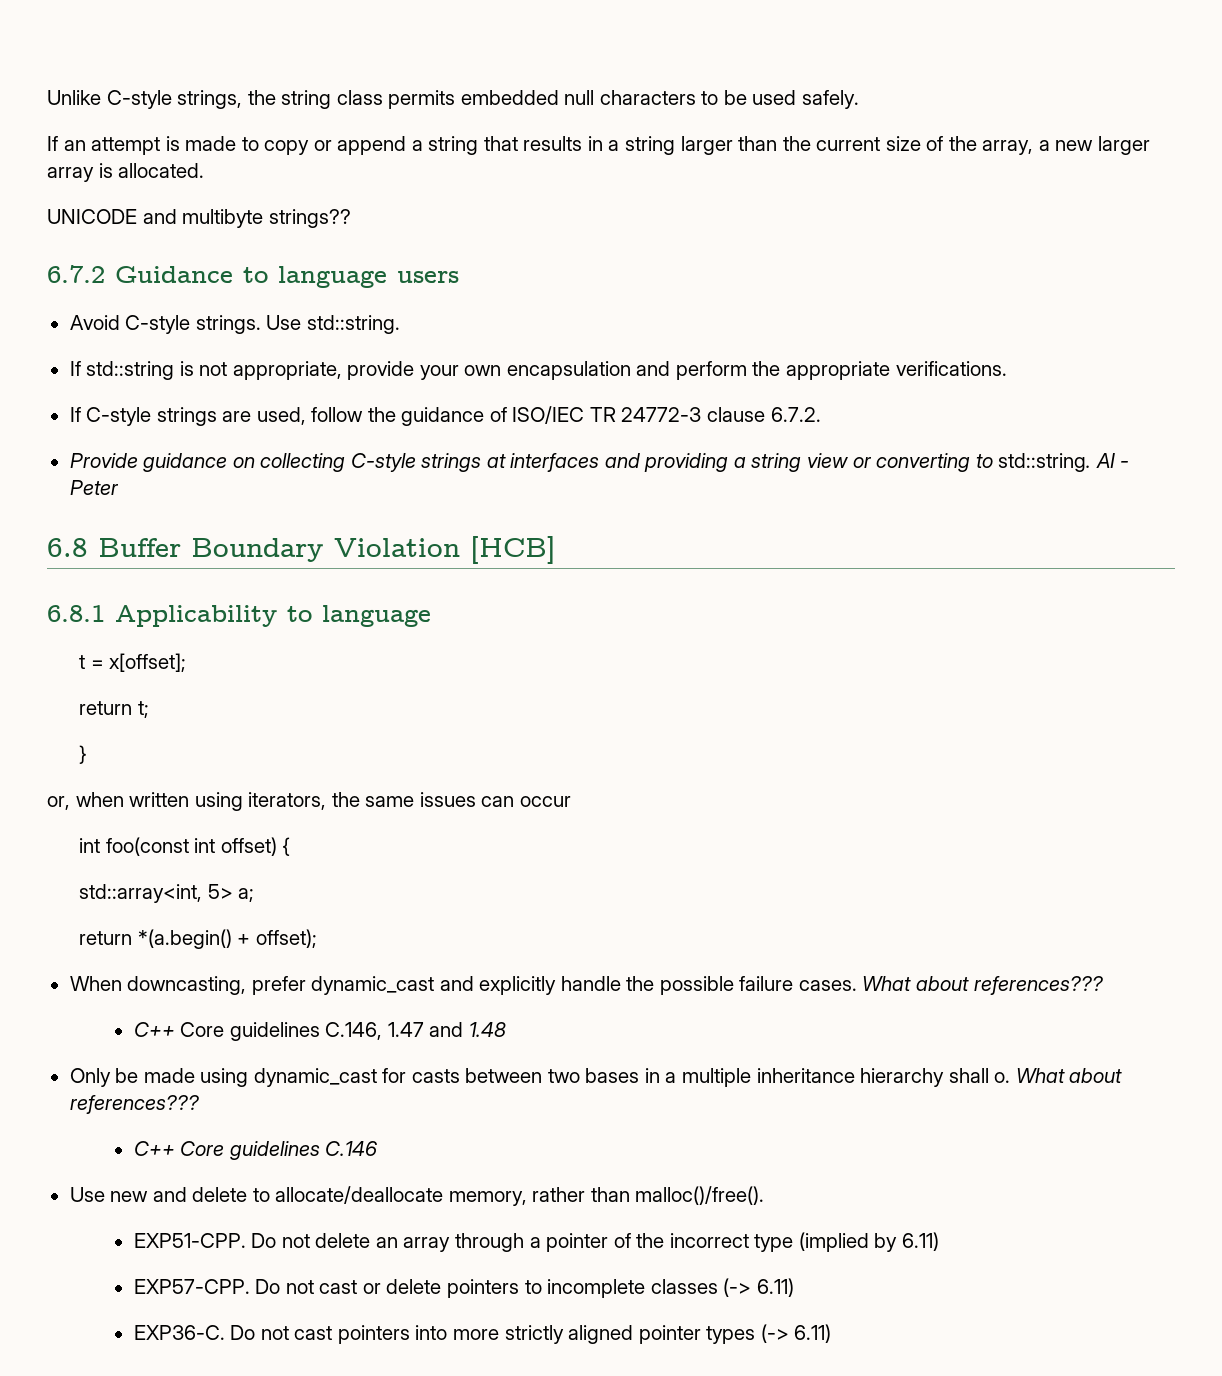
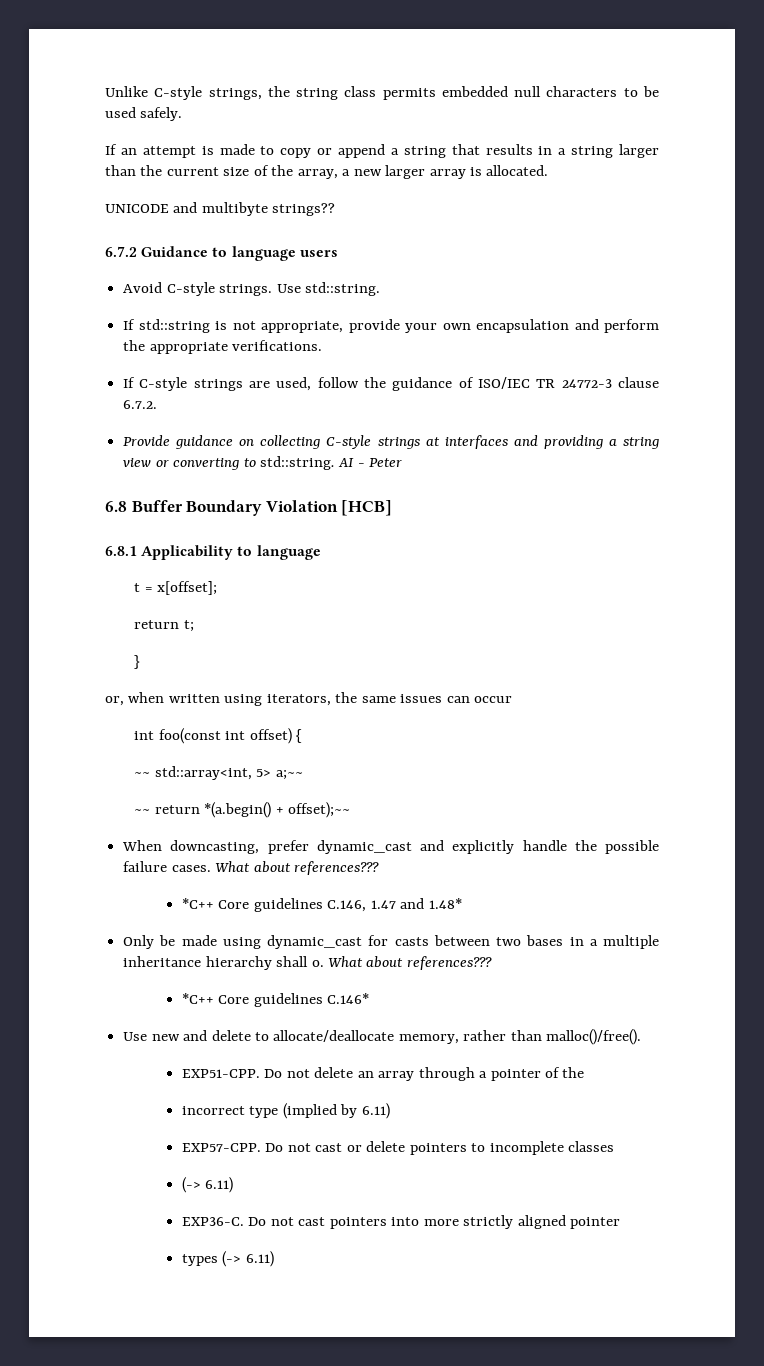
- std::array<int, 5> a;
- return *(a.begin() + offset);
+ ~~ std::array<int, 5> a;~~
+ ~~ return *(a.begin() + offset);~~
- C++ Core guidelines C.146, 1.47 and 1.48
+ *C++ Core guidelines C.146, 1.47 and 1.48*
- C++ Core guidelines C.146
+ *C++ Core guidelines C.146*
- Do not delete an array through a pointer of the incorrect type (implied by 6.11)
+ Do not delete an array through a pointer of the
+ incorrect type (implied by 6.11)
- Do not cast or delete pointers to incomplete classes (-> 6.11)
+ Do not cast or delete pointers to incomplete classes
+ (-> 6.11)
- Do not cast pointers into more strictly aligned pointer types (-> 6.11)
+ Do not cast pointers into more strictly aligned pointer
+ types (-> 6.11)

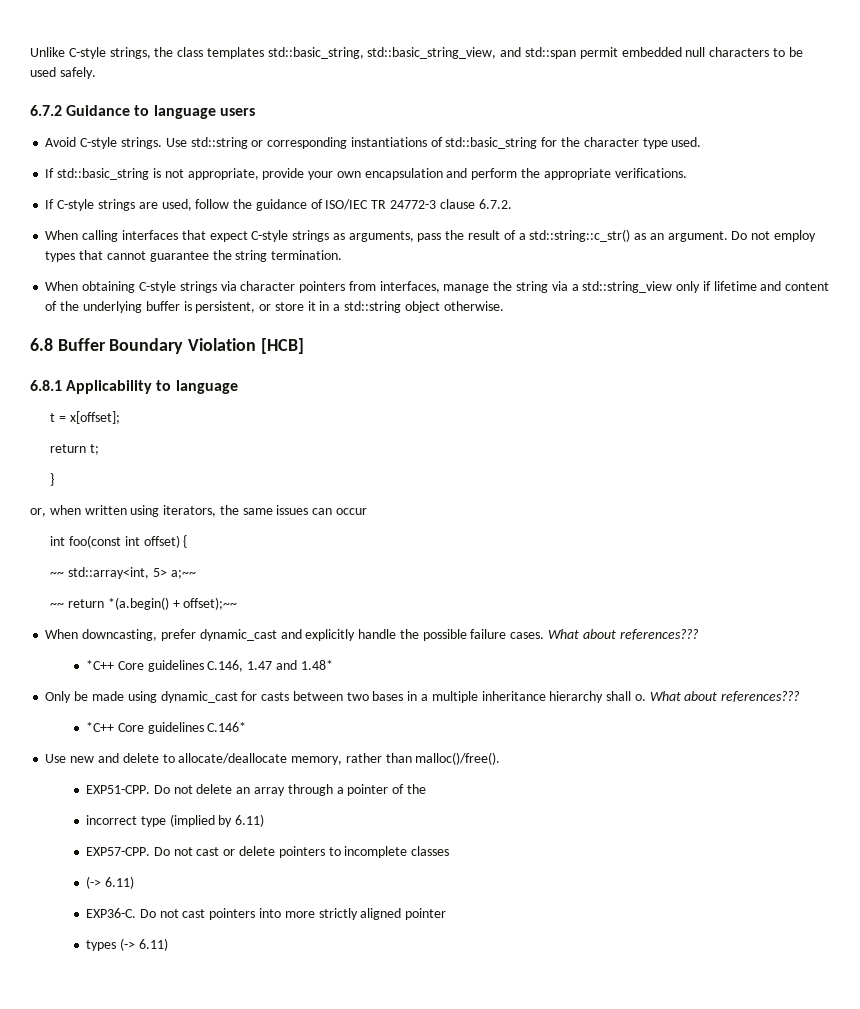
- Unlike C-style strings, the string class permits embedded null characters to be used safely.
+ Unlike C-style strings, the class templates std::basic_string, std::basic_string_view, and std::span permit embedded null characters to be used safely.
- If an attempt is made to copy or append a string that results in a string larger than the current size of the array, a new larger array is allocated.
- UNICODE and multibyte strings??
- Use std::string.
- If std::string is not appropriate, provide your own encapsulation and perform the appropriate verifications.
+ Use std::string or corresponding instantiations of std::basic_string for the character type used.
+ If std::basic_string is not appropriate, provide your own encapsulation and perform the appropriate verifications.
- Provide guidance on collecting C-style strings at interfaces and providing a string view or converting to std::string. AI - Peter
+ When calling interfaces that expect C-style strings as arguments, pass the result of a std::string::c_str() as an argument. Do not employ types that cannot guarantee the string termination.
+ When obtaining C-style strings via character pointers from interfaces, manage the string via a std::string_view only if lifetime and content of the underlying buffer is persistent, or store it in a std::string object otherwise.

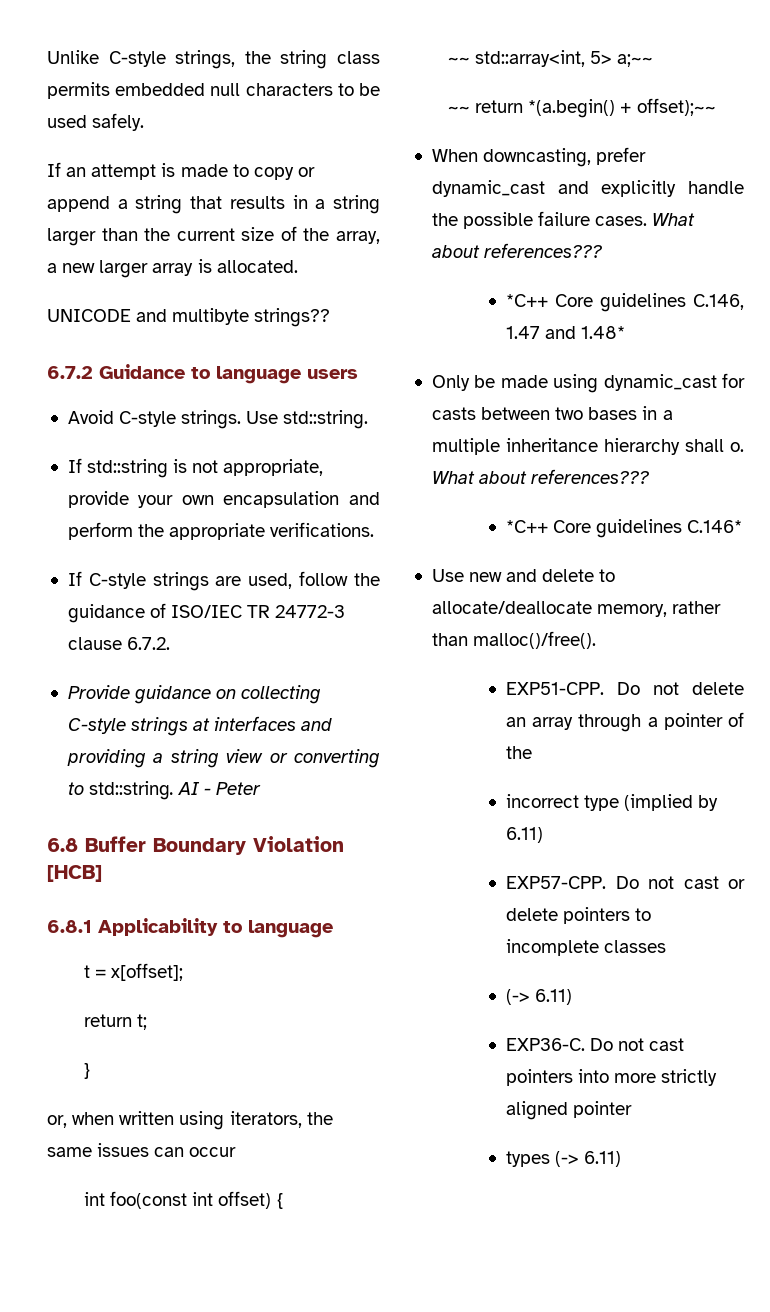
- Unlike C-style strings, the class templates std::basic_string, std::basic_string_view, and std::span permit embedded null characters to be used safely.
+ Unlike C-style strings, the string class permits embedded null characters to be used safely.
+ If an attempt is made to copy or append a string that results in a string larger than the current size of the array, a new larger array is allocated.
+ UNICODE and multibyte strings??
- Use std::string or corresponding instantiations of std::basic_string for the character type used.
- If std::basic_string is not appropriate, provide your own encapsulation and perform the appropriate verifications.
+ Use std::string.
+ If std::string is not appropriate, provide your own encapsulation and perform the appropriate verifications.
- When calling interfaces that expect C-style strings as arguments, pass the result of a std::string::c_str() as an argument. Do not employ types that cannot guarantee the string termination.
- When obtaining C-style strings via character pointers from interfaces, manage the string via a std::string_view only if lifetime and content of the underlying buffer is persistent, or store it in a std::string object otherwise.
+ Provide guidance on collecting C-style strings at interfaces and providing a string view or converting to std::string. AI - Peter

